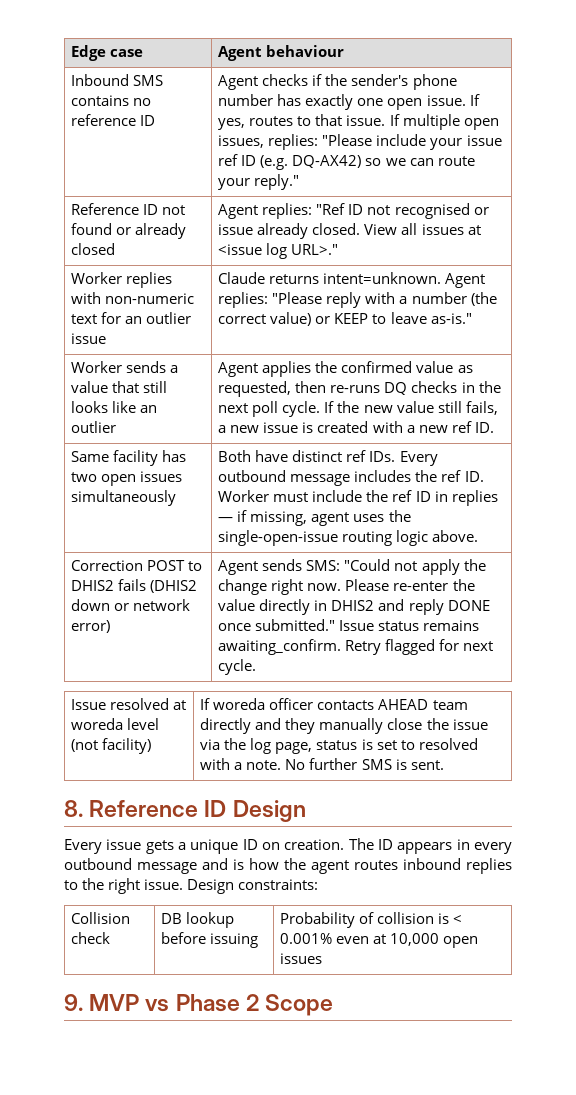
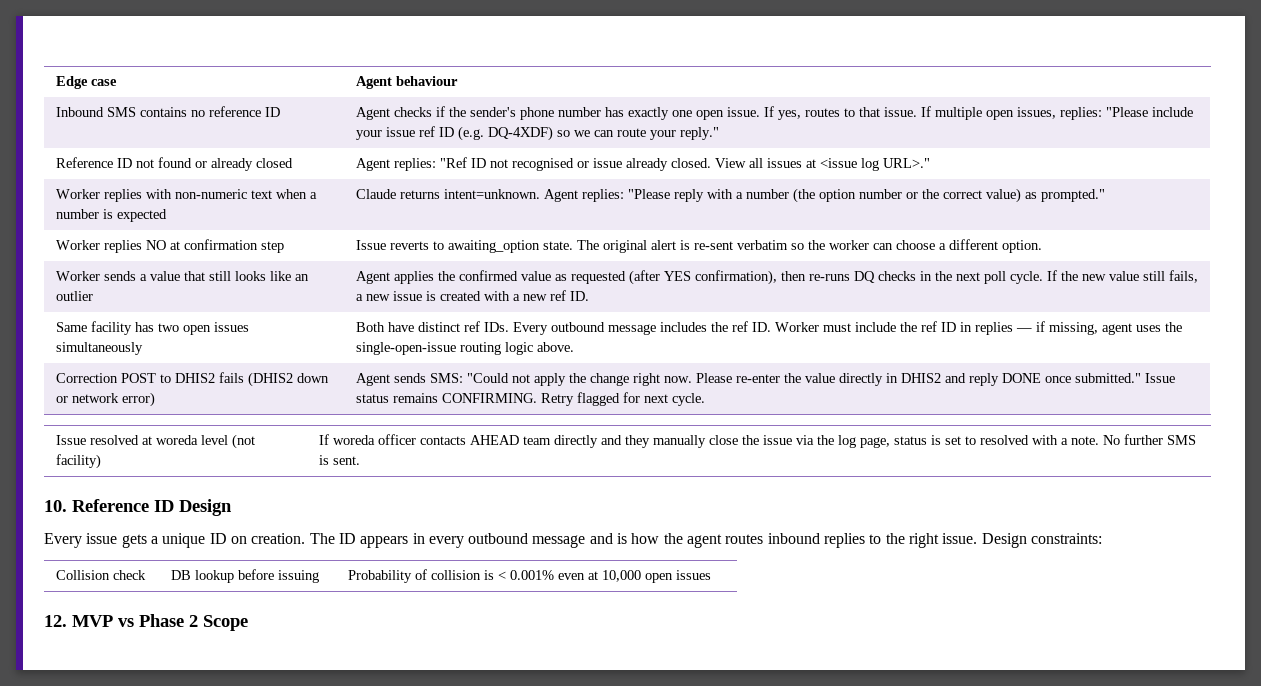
- If multiple open issues, replies: "Please include your issue ref ID (e.g. DQ-AX42) so we can route your reply."
+ If multiple open issues, replies: "Please include your issue ref ID (e.g. DQ-4XDF) so we can route your reply."
- Worker replies with non-numeric text for an outlier issue | Claude returns intent=unknown. Agent replies: "Please reply with a number (the correct value) or KEEP to leave as-is."
+ Worker replies with non-numeric text when a number is expected | Claude returns intent=unknown. Agent replies: "Please reply with a number (the option number or the correct value) as prompted."
+ Worker replies NO at confirmation step | Issue reverts to awaiting_option state. The original alert is re-sent verbatim so the worker can choose a different option.
- Agent applies the confirmed value as requested, then re-runs DQ checks in the next poll cycle.
+ Agent applies the confirmed value as requested (after YES confirmation), then re-runs DQ checks in the next poll cycle.
- Issue status remains awaiting_confirm.
+ Issue status remains CONFIRMING.
- 8. Reference ID Design
+ 10. Reference ID Design
- 9. MVP vs Phase 2 Scope
+ 12. MVP vs Phase 2 Scope

